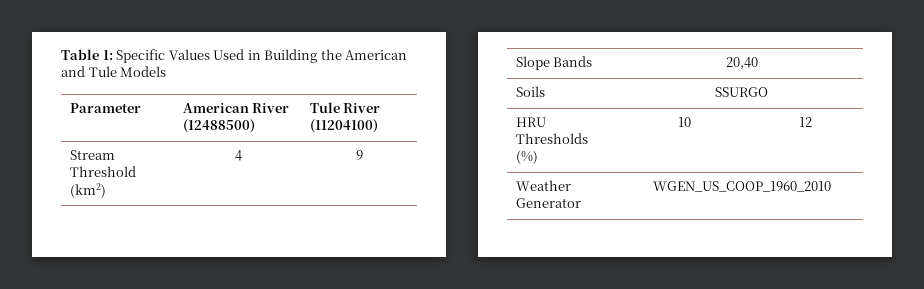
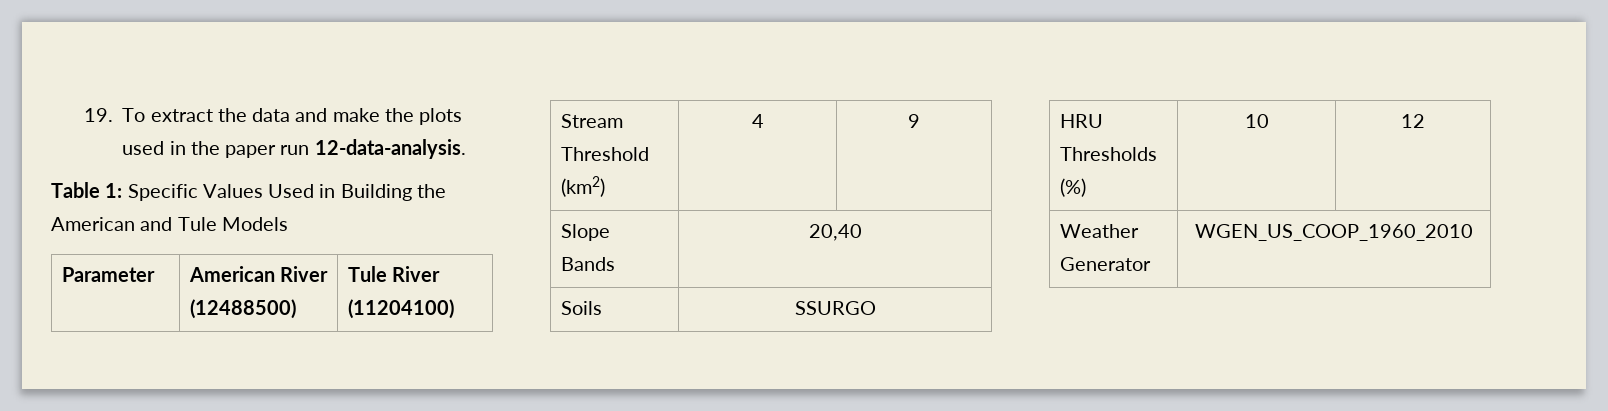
+ 19. To extract the data and make the plots used in the paper run 12-data-analysis.

